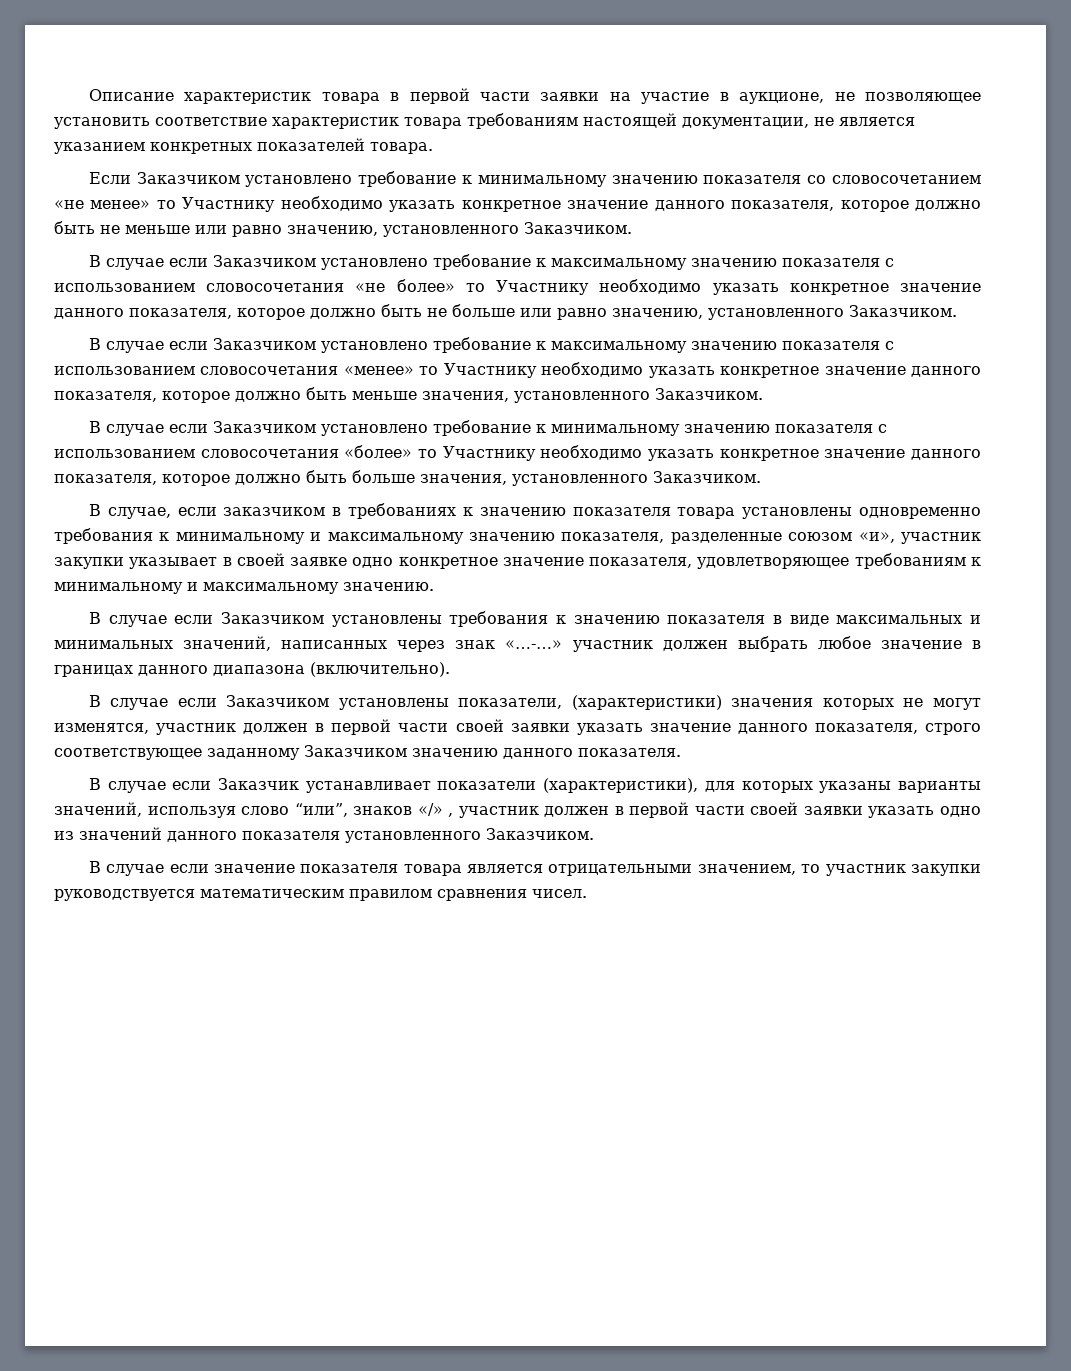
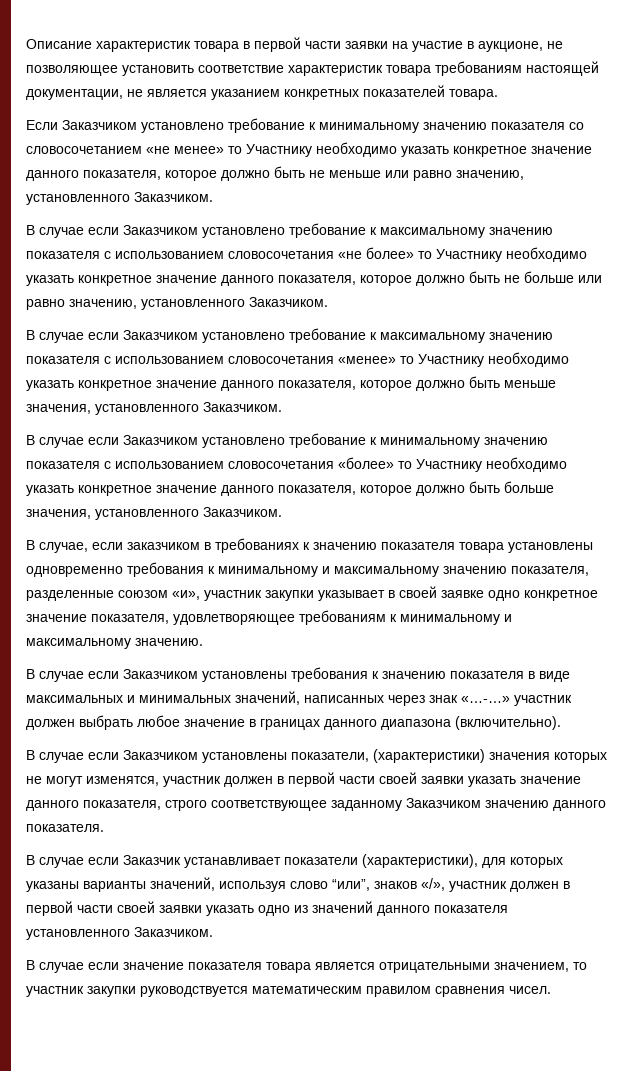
- В случае если Заказчик устанавливает показатели (характеристики), для которых указаны варианты значений, используя слово “или”, знаков «/» , участник должен в первой части своей заявки указать одно из значений данного показателя установленного Заказчиком.
+ В случае если Заказчик устанавливает показатели (характеристики), для которых указаны варианты значений, используя слово “или”, знаков «/», участник должен в первой части своей заявки указать одно из значений данного показателя установленного Заказчиком.

